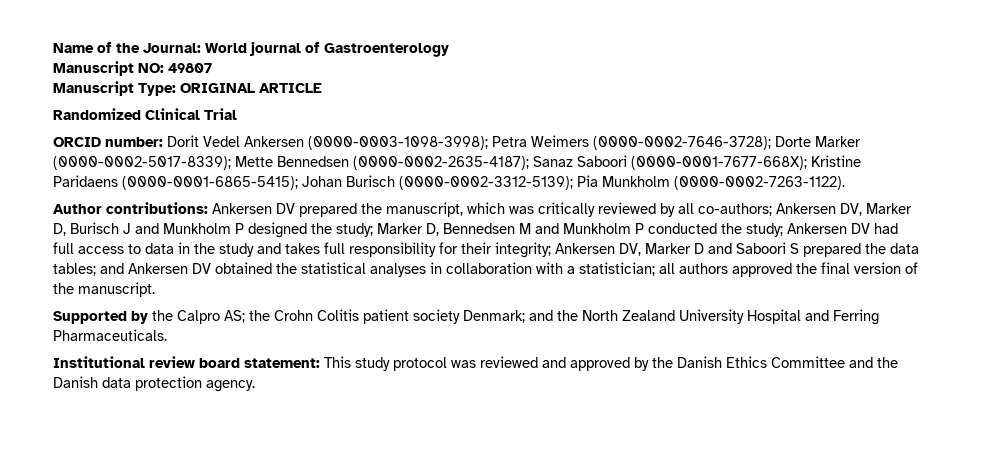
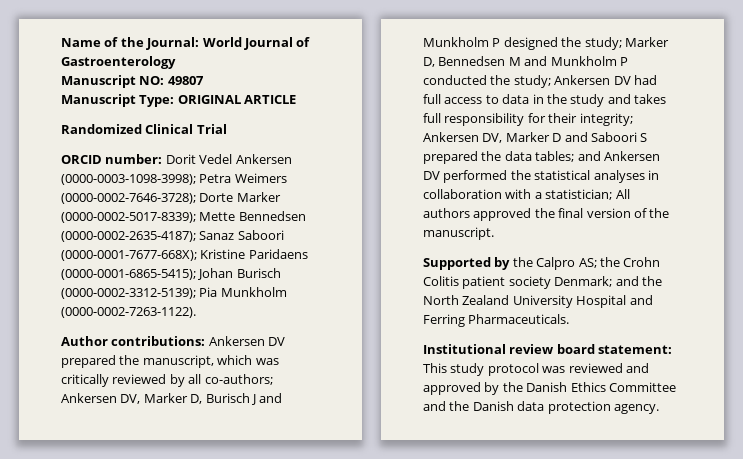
- Name of the Journal: World journal of Gastroenterology
+ Name of the Journal: World Journal of Gastroenterology
- and Ankersen DV obtained the statistical analyses in collaboration with a statistician;
+ and Ankersen DV performed the statistical analyses in collaboration with a statistician;
- all authors approved the final version of the manuscript.
+ All authors approved the final version of the manuscript.

